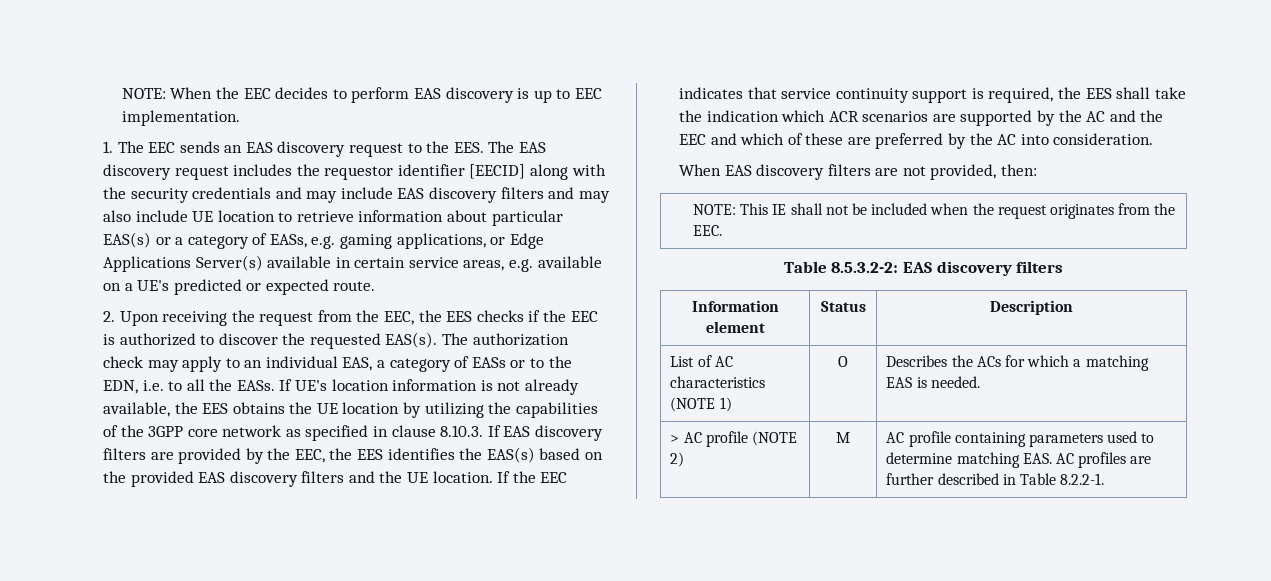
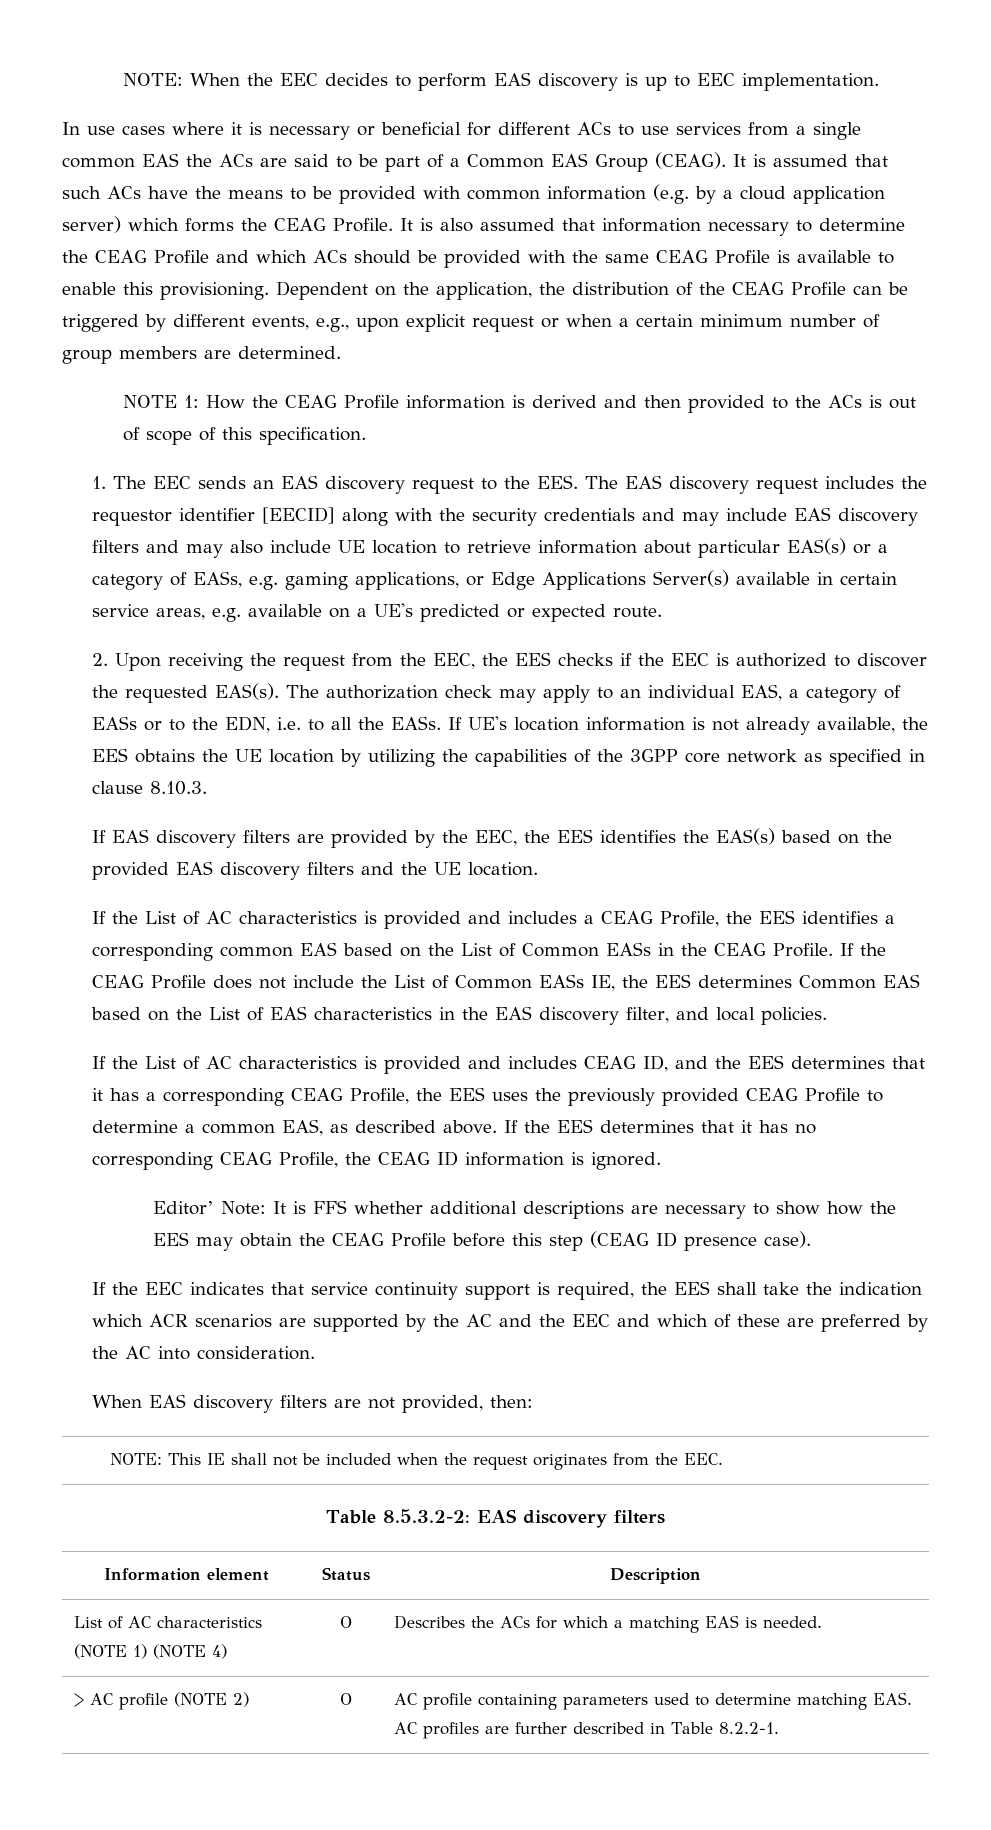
+ In use cases where it is necessary or beneficial for different ACs to use services from a single common EAS the ACs are said to be part of a Common EAS Group (CEAG). It is assumed that such ACs have the means to be provided with common information (e.g. by a cloud application server) which forms the CEAG Profile. It is also assumed that information necessary to determine the CEAG Profile and which ACs should be provided with the same CEAG Profile is available to enable this provisioning. Dependent on the application, the distribution of the CEAG Profile can be triggered by different events, e.g., upon explicit request or when a certain minimum number of group members are determined.
+ NOTE 1: How the CEAG Profile information is derived and then provided to the ACs is out of scope of this specification.
- If UE's location information is not already available, the EES obtains the UE location by utilizing the capabilities of the 3GPP core network as specified in clause 8.10.3. If EAS discovery filters are provided by the EEC, the EES identifies the EAS(s) based on the provided EAS discovery filters and the UE location. If the EEC indicates that service continuity support is required, the EES shall take the indication which ACR scenarios are supported by the AC and the EEC and which of these are preferred by the AC into consideration.
+ If UE's location information is not already available, the EES obtains the UE location by utilizing the capabilities of the 3GPP core network as specified in clause 8.10.3.
+ If EAS discovery filters are provided by the EEC, the EES identifies the EAS(s) based on the provided EAS discovery filters and the UE location.
+ If the List of AC characteristics is provided and includes a CEAG Profile, the EES identifies a corresponding common EAS based on the List of Common EASs in the CEAG Profile. If the CEAG Profile does not include the List of Common EASs IE, the EES determines Common EAS based on the List of EAS characteristics in the EAS discovery filter, and local policies.
+ If the List of AC characteristics is provided and includes CEAG ID, and the EES determines that it has a corresponding CEAG Profile, the EES uses the previously provided CEAG Profile to determine a common EAS, as described above. If the EES determines that it has no corresponding CEAG Profile, the CEAG ID information is ignored.
+ Editor’ Note: It is FFS whether additional descriptions are necessary to show how the EES may obtain the CEAG Profile before this step (CEAG ID presence case).
+ If the EEC indicates that service continuity support is required, the EES shall take the indication which ACR scenarios are supported by the AC and the EEC and which of these are preferred by the AC into consideration.
- List of AC characteristics (NOTE 1) | O | Describes the ACs for which a matching EAS is needed.
+ List of AC characteristics (NOTE 1) (NOTE 4) | O | Describes the ACs for which a matching EAS is needed.
- > AC profile (NOTE 2) | M | AC profile containing parameters used to determine matching EAS. AC profiles are further described in Table 8.2.2-1.
+ > AC profile (NOTE 2) | O | AC profile containing parameters used to determine matching EAS. AC profiles are further described in Table 8.2.2-1.

